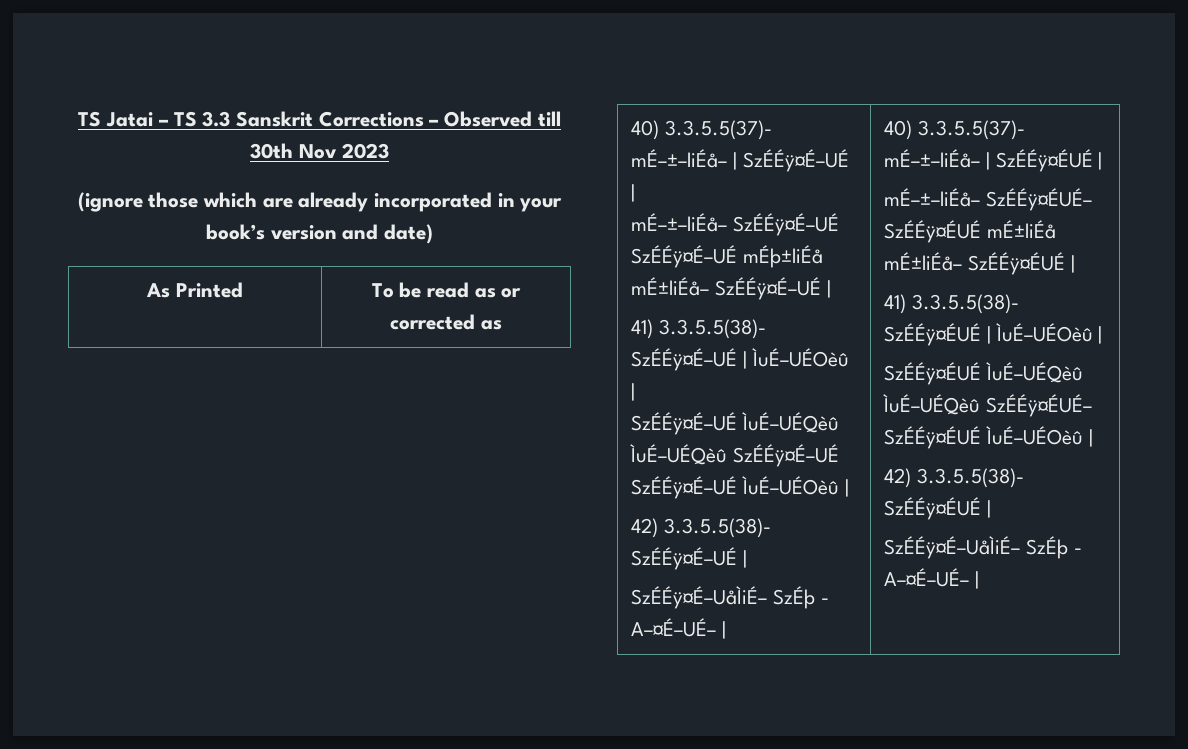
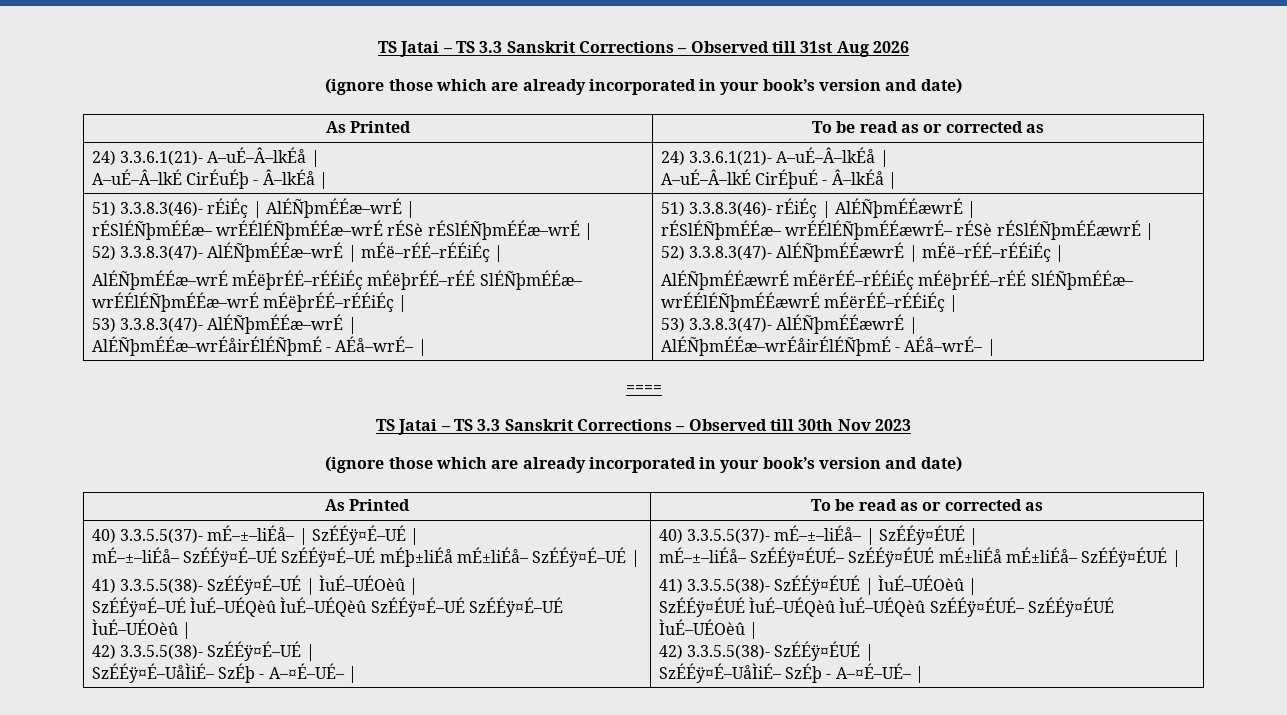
+ TS Jatai – TS 3.3 Sanskrit Corrections – Observed till 31st Aug 2026
+ (ignore those which are already incorporated in your book’s version and date)
+ As Printed | To be read as or corrected as
+ 24) 3.3.6.1(21)- A–uÉ–Â–lkÉå |
+ A–uÉ–Â–lkÉ CirÉuÉþ - Â–lkÉå | | 24) 3.3.6.1(21)- A–uÉ–Â–lkÉå |
+ A–uÉ–Â–lkÉ CirÉþuÉ - Â–lkÉå |
+ 51) 3.3.8.3(46)- rÉiÉç | AlÉÑþmÉÉæ–wrÉ |
+ rÉSlÉÑþmÉÉæ– wrÉÉlÉÑþmÉÉæ–wrÉ rÉSè rÉSlÉÑþmÉÉæ–wrÉ |
+ 52) 3.3.8.3(47)- AlÉÑþmÉÉæ–wrÉ | mÉë–rÉÉ–rÉÉiÉç |
+ AlÉÑþmÉÉæ–wrÉ mÉëþrÉÉ–rÉÉiÉç mÉëþrÉÉ–rÉÉ SlÉÑþmÉÉæ– wrÉÉlÉÑþmÉÉæ–wrÉ mÉëþrÉÉ–rÉÉiÉç |
+ 53) 3.3.8.3(47)- AlÉÑþmÉÉæ–wrÉ |
+ AlÉÑþmÉÉæ–wrÉåirÉlÉÑþmÉ - AÉå–wrÉ– | | 51) 3.3.8.3(46)- rÉiÉç | AlÉÑþmÉÉæwrÉ |
+ rÉSlÉÑþmÉÉæ– wrÉÉlÉÑþmÉÉæwrÉ– rÉSè rÉSlÉÑþmÉÉæwrÉ |
+ 52) 3.3.8.3(47)- AlÉÑþmÉÉæwrÉ | mÉë–rÉÉ–rÉÉiÉç |
+ AlÉÑþmÉÉæwrÉ mÉërÉÉ–rÉÉiÉç mÉëþrÉÉ–rÉÉ SlÉÑþmÉÉæ– wrÉÉlÉÑþmÉÉæwrÉ mÉërÉÉ–rÉÉiÉç |
+ 53) 3.3.8.3(47)- AlÉÑþmÉÉæwrÉ |
+ AlÉÑþmÉÉæ–wrÉåirÉlÉÑþmÉ - AÉå–wrÉ– |
+ ====

